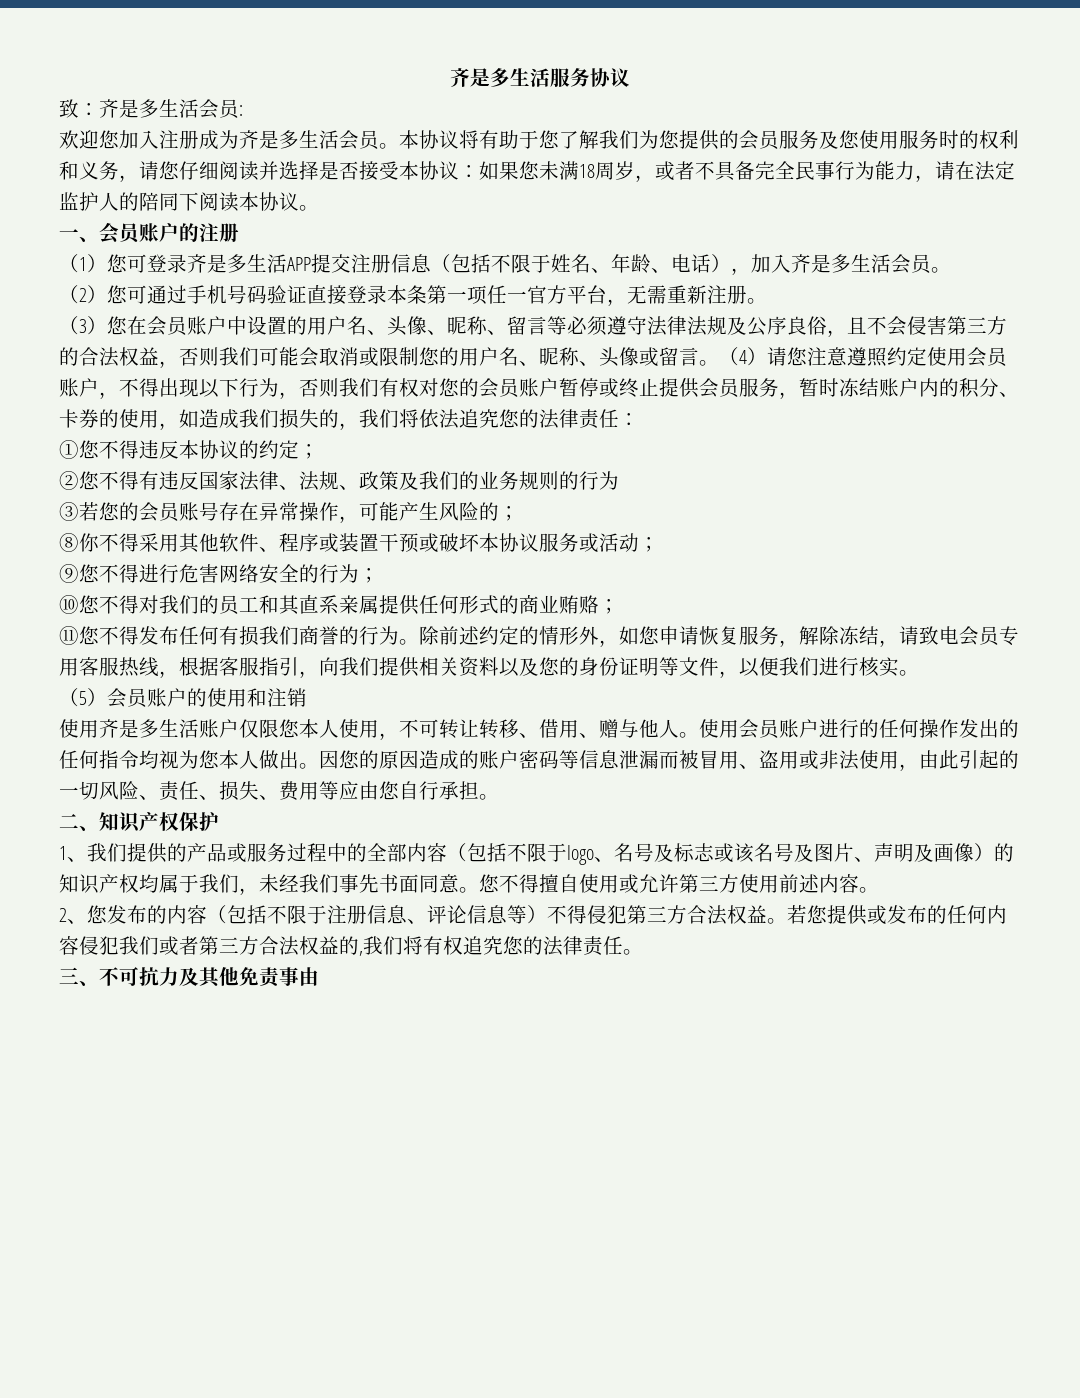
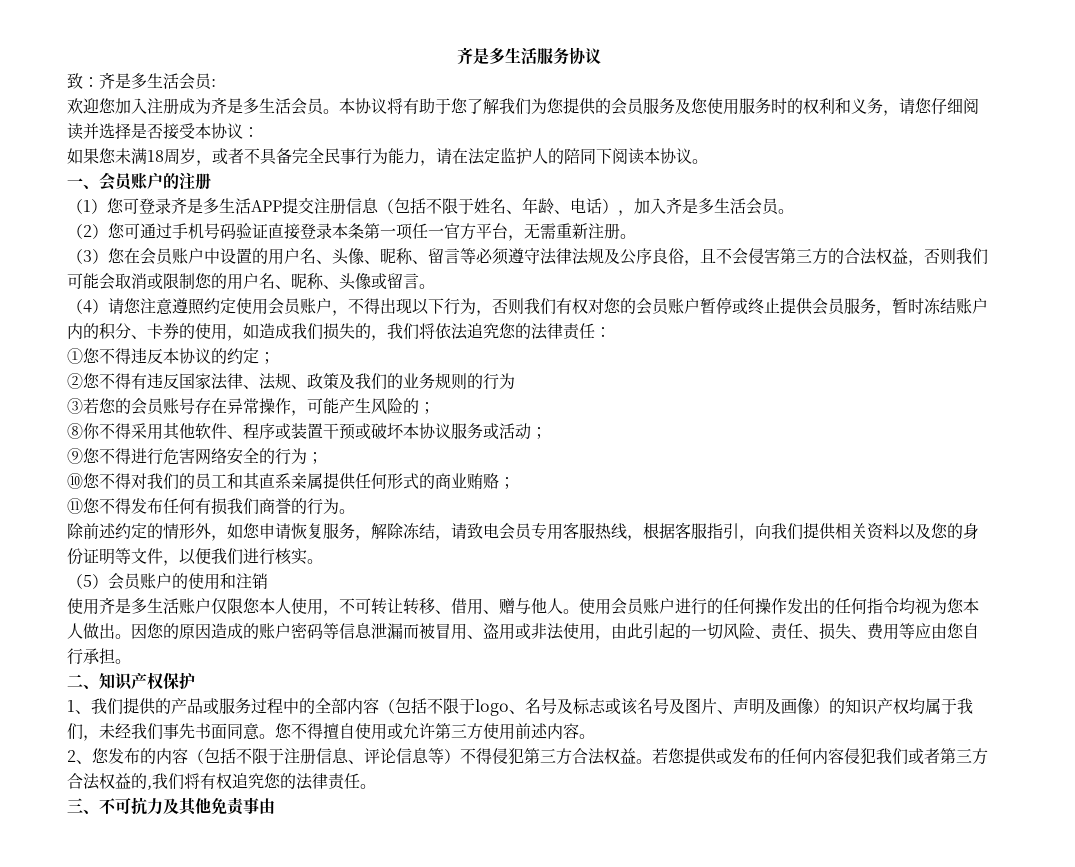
- 本协议将有助于您了解我们为您提供的会员服务及您使用服务时的权利和义务，请您仔细阅读并选择是否接受本协议：如果您未满18周岁，或者不具备完全民事行为能力，请在法定监护人的陪同下阅读本协议。
+ 本协议将有助于您了解我们为您提供的会员服务及您使用服务时的权利和义务，请您仔细阅读并选择是否接受本协议：
+ 如果您未满18周岁，或者不具备完全民事行为能力，请在法定监护人的陪同下阅读本协议。
- （3）您在会员账户中设置的用户名、头像、昵称、留言等必须遵守法律法规及公序良俗，且不会侵害第三方的合法权益，否则我们可能会取消或限制您的用户名、昵称、头像或留言。（4）请您注意遵照约定使用会员账户，不得出现以下行为，否则我们有权对您的会员账户暂停或终止提供会员服务，暂时冻结账户内的积分、卡券的使用，如造成我们损失的，我们将依法追究您的法律责任：
+ （3）您在会员账户中设置的用户名、头像、昵称、留言等必须遵守法律法规及公序良俗，且不会侵害第三方的合法权益，否则我们可能会取消或限制您的用户名、昵称、头像或留言。
+ （4）请您注意遵照约定使用会员账户，不得出现以下行为，否则我们有权对您的会员账户暂停或终止提供会员服务，暂时冻结账户内的积分、卡券的使用，如造成我们损失的，我们将依法追究您的法律责任：
- ⑪您不得发布任何有损我们商誉的行为。除前述约定的情形外，如您申请恢复服务，解除冻结，请致电会员专用客服热线，根据客服指引，向我们提供相关资料以及您的身份证明等文件，以便我们进行核实。
+ ⑪您不得发布任何有损我们商誉的行为。
+ 除前述约定的情形外，如您申请恢复服务，解除冻结，请致电会员专用客服热线，根据客服指引，向我们提供相关资料以及您的身份证明等文件，以便我们进行核实。

